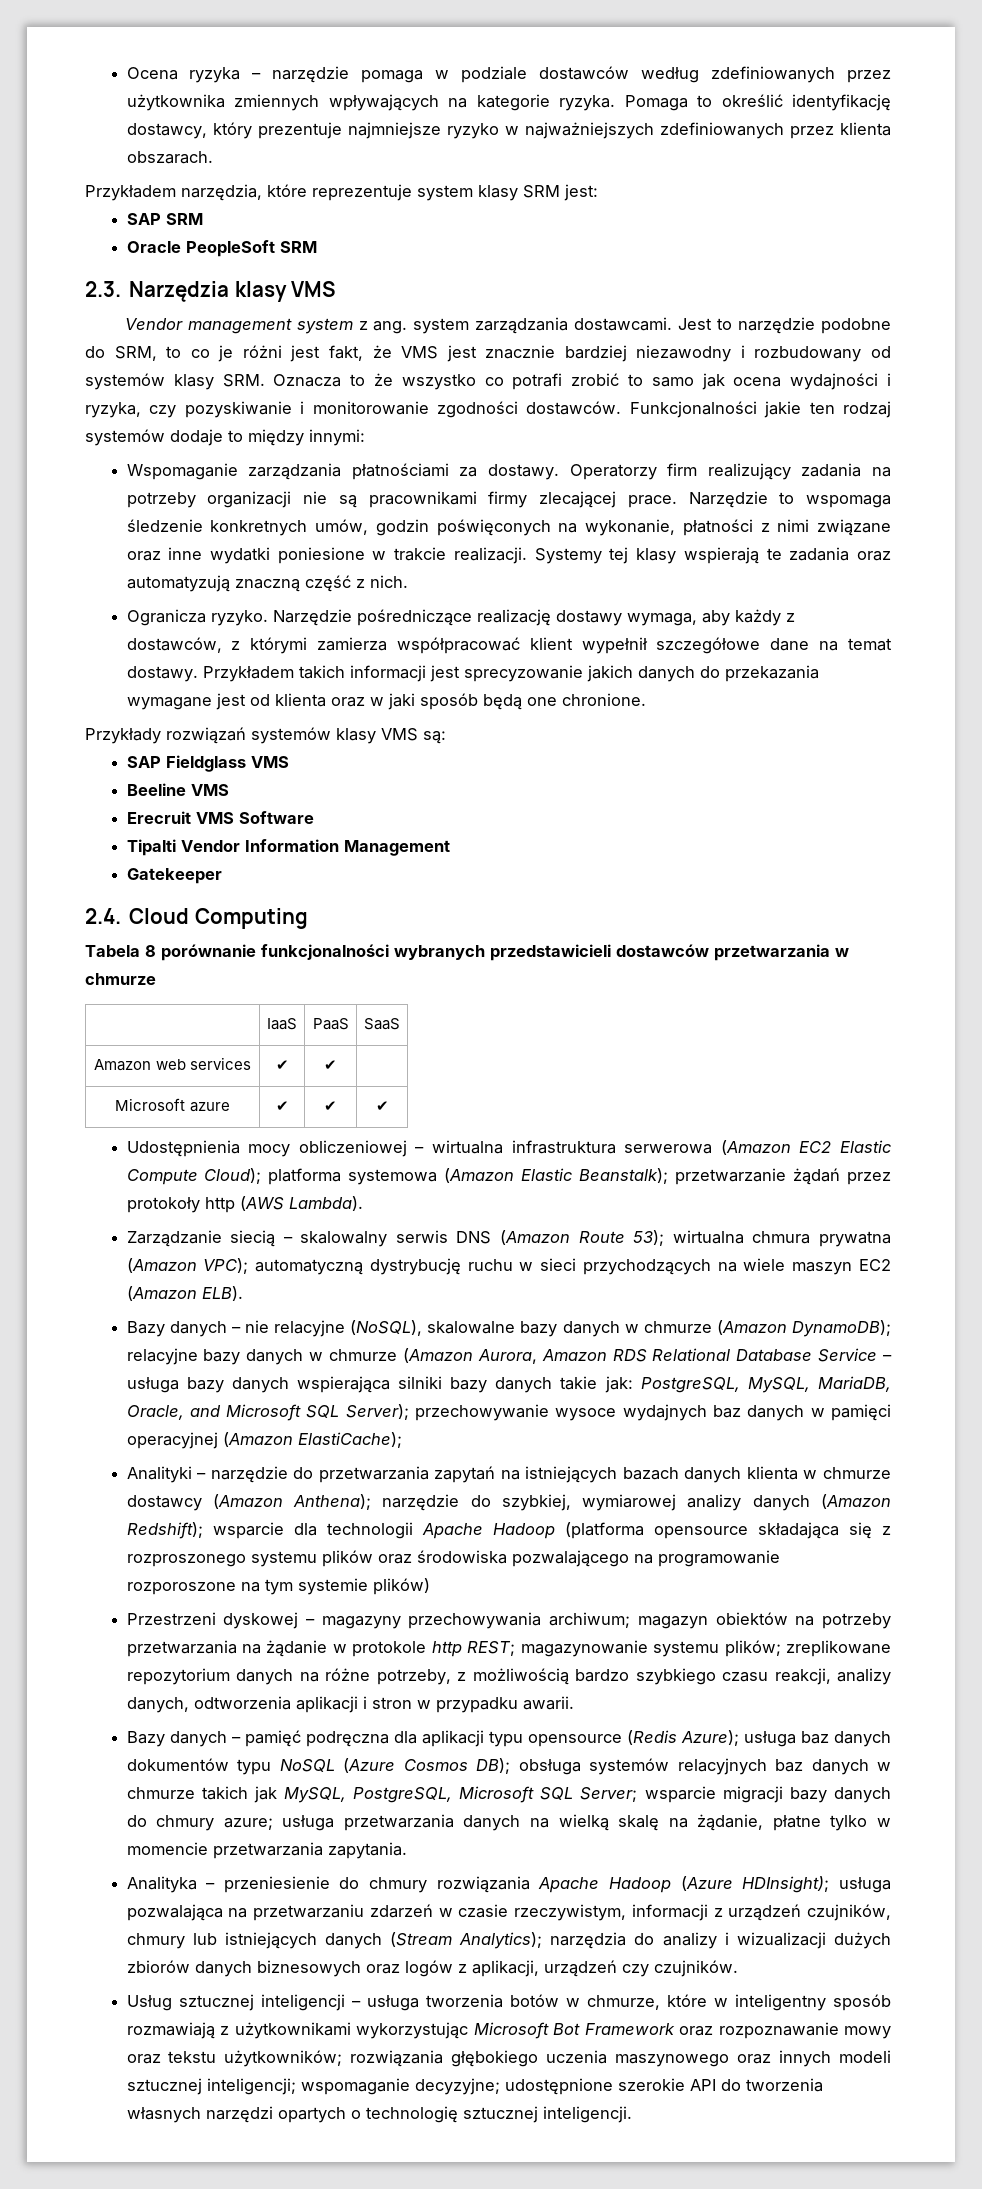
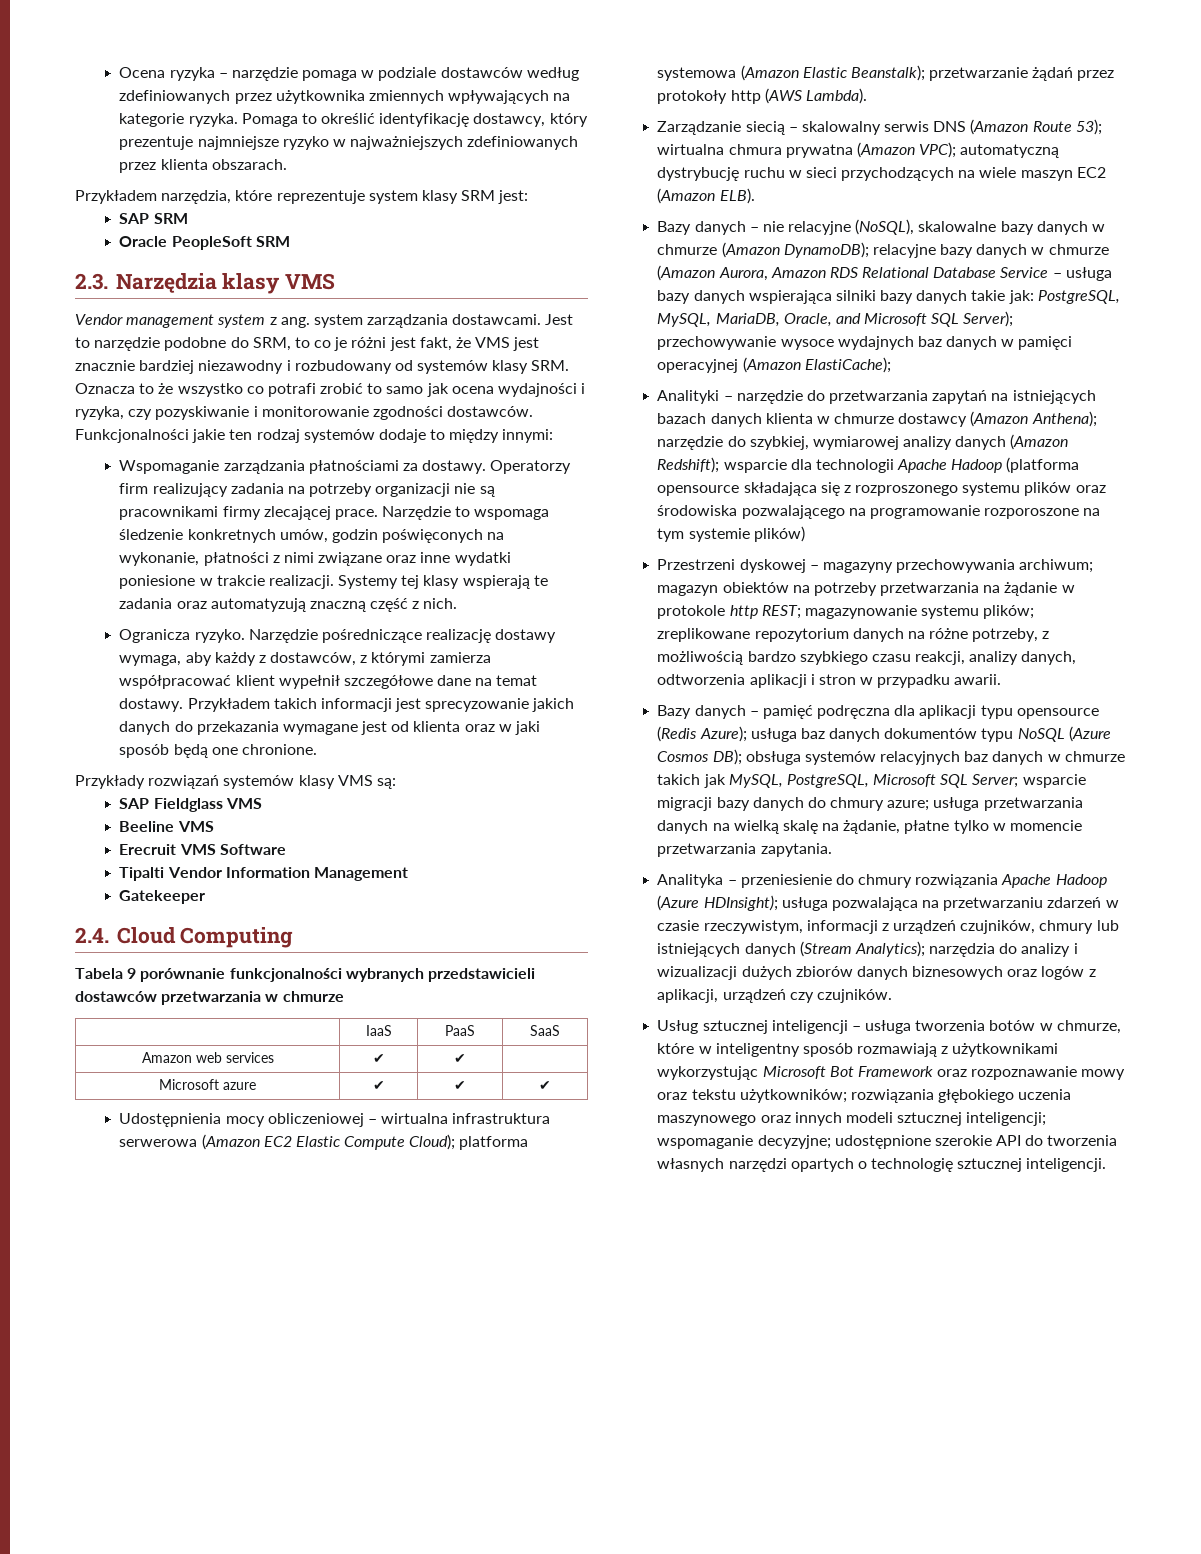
- Tabela 8 porównanie funkcjonalności wybranych przedstawicieli dostawców przetwarzania w chmurze
+ Tabela 9 porównanie funkcjonalności wybranych przedstawicieli dostawców przetwarzania w chmurze

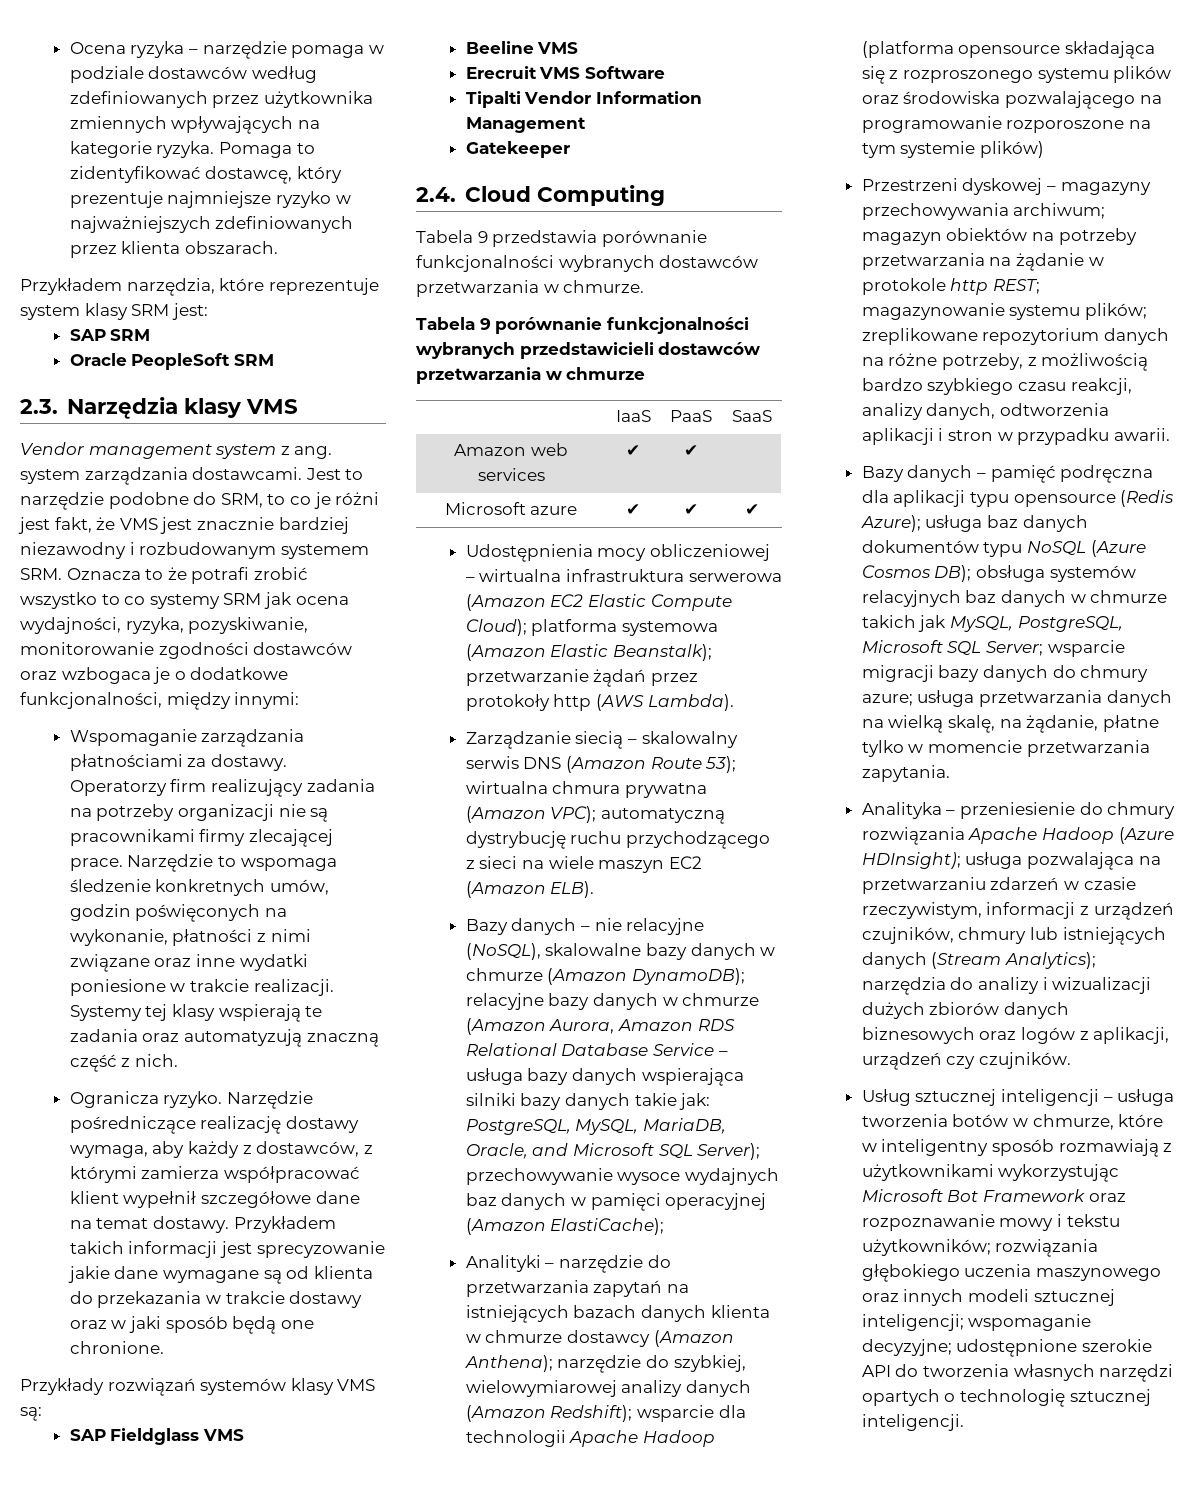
- Pomaga to określić identyfikację dostawcy, który prezentuje najmniejsze ryzyko w najważniejszych zdefiniowanych przez klienta obszarach.
+ Pomaga to zidentyfikować dostawcę, który prezentuje najmniejsze ryzyko w najważniejszych zdefiniowanych przez klienta obszarach.
- Jest to narzędzie podobne do SRM, to co je różni jest fakt, że VMS jest znacznie bardziej niezawodny i rozbudowany od systemów klasy SRM. Oznacza to że wszystko co potrafi zrobić to samo jak ocena wydajności i ryzyka, czy pozyskiwanie i monitorowanie zgodności dostawców. Funkcjonalności jakie ten rodzaj systemów dodaje to między innymi:
+ Jest to narzędzie podobne do SRM, to co je różni jest fakt, że VMS jest znacznie bardziej niezawodny i rozbudowanym systemem SRM. Oznacza to że potrafi zrobić wszystko to co systemy SRM jak ocena wydajności, ryzyka, pozyskiwanie, monitorowanie zgodności dostawców oraz wzbogaca je o dodatkowe funkcjonalności, między innymi:
- Przykładem takich informacji jest sprecyzowanie jakich danych do przekazania wymagane jest od klienta oraz w jaki sposób będą one chronione.
+ Przykładem takich informacji jest sprecyzowanie jakie dane wymagane są od klienta do przekazania w trakcie dostawy oraz w jaki sposób będą one chronione.
+ Tabela 9 przedstawia porównanie funkcjonalności wybranych dostawców przetwarzania w chmurze.
- Zarządzanie siecią – skalowalny serwis DNS (Amazon Route 53); wirtualna chmura prywatna (Amazon VPC); automatyczną dystrybucję ruchu w sieci przychodzących na wiele maszyn EC2 (Amazon ELB).
+ Zarządzanie siecią – skalowalny serwis DNS (Amazon Route 53); wirtualna chmura prywatna (Amazon VPC); automatyczną dystrybucję ruchu przychodzącego z sieci na wiele maszyn EC2 (Amazon ELB).
- Analityki – narzędzie do przetwarzania zapytań na istniejących bazach danych klienta w chmurze dostawcy (Amazon Anthena); narzędzie do szybkiej, wymiarowej analizy danych (Amazon Redshift); wsparcie dla technologii Apache Hadoop (platforma opensource składająca się z rozproszonego systemu plików oraz środowiska pozwalającego na programowanie rozporoszone na tym systemie plików)
+ Analityki – narzędzie do przetwarzania zapytań na istniejących bazach danych klienta w chmurze dostawcy (Amazon Anthena); narzędzie do szybkiej, wielowymiarowej analizy danych (Amazon Redshift); wsparcie dla technologii Apache Hadoop (platforma opensource składająca się z rozproszonego systemu plików oraz środowiska pozwalającego na programowanie rozporoszone na tym systemie plików)
- Bazy danych – pamięć podręczna dla aplikacji typu opensource (Redis Azure); usługa baz danych dokumentów typu NoSQL (Azure Cosmos DB); obsługa systemów relacyjnych baz danych w chmurze takich jak MySQL, PostgreSQL, Microsoft SQL Server; wsparcie migracji bazy danych do chmury azure; usługa przetwarzania danych na wielką skalę na żądanie, płatne tylko w momencie przetwarzania zapytania.
+ Bazy danych – pamięć podręczna dla aplikacji typu opensource (Redis Azure); usługa baz danych dokumentów typu NoSQL (Azure Cosmos DB); obsługa systemów relacyjnych baz danych w chmurze takich jak MySQL, PostgreSQL, Microsoft SQL Server; wsparcie migracji bazy danych do chmury azure; usługa przetwarzania danych na wielką skalę, na żądanie, płatne tylko w momencie przetwarzania zapytania.
- Usług sztucznej inteligencji – usługa tworzenia botów w chmurze, które w inteligentny sposób rozmawiają z użytkownikami wykorzystując Microsoft Bot Framework oraz rozpoznawanie mowy oraz tekstu użytkowników; rozwiązania głębokiego uczenia maszynowego oraz innych modeli sztucznej inteligencji; wspomaganie decyzyjne; udostępnione szerokie API do tworzenia własnych narzędzi opartych o technologię sztucznej inteligencji.
+ Usług sztucznej inteligencji – usługa tworzenia botów w chmurze, które w inteligentny sposób rozmawiają z użytkownikami wykorzystując Microsoft Bot Framework oraz rozpoznawanie mowy i tekstu użytkowników; rozwiązania głębokiego uczenia maszynowego oraz innych modeli sztucznej inteligencji; wspomaganie decyzyjne; udostępnione szerokie API do tworzenia własnych narzędzi opartych o technologię sztucznej inteligencji.

